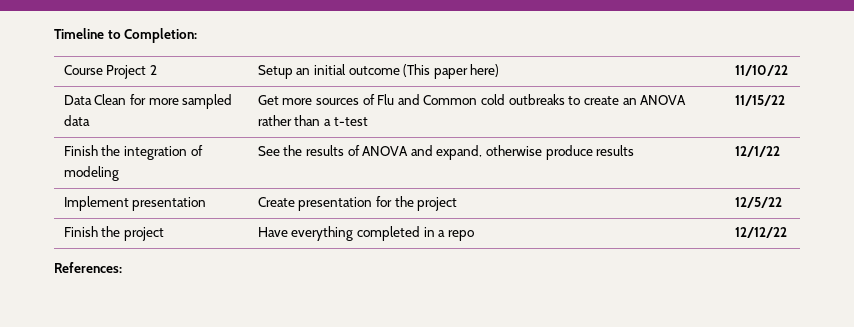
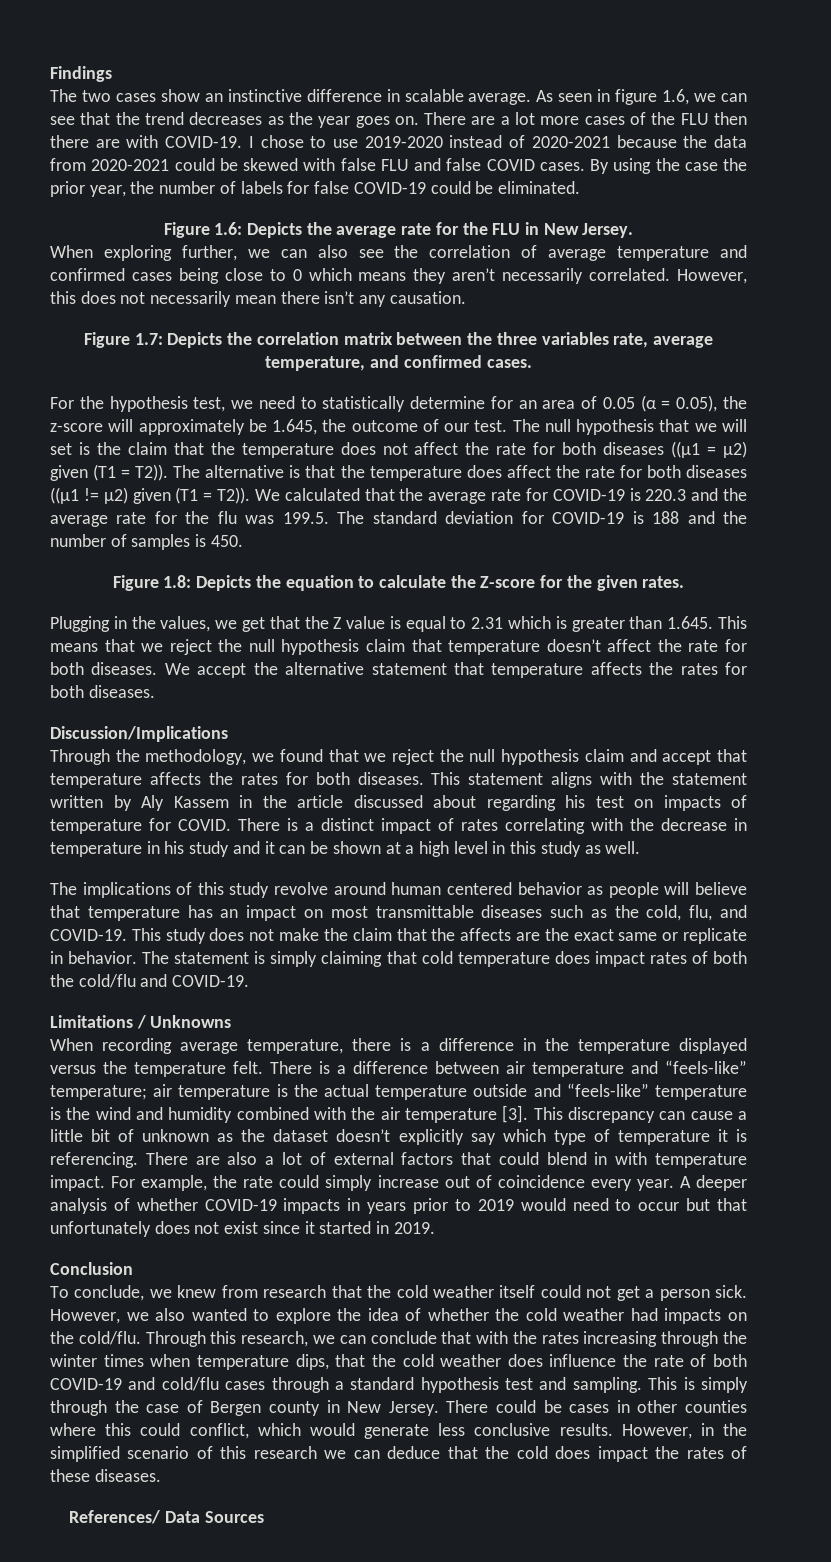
- Timeline to Completion:
- Course Project 2 | Setup an initial outcome (This paper here) | 11/10/22
- Data Clean for more sampled data | Get more sources of Flu and Common cold outbreaks to create an ANOVA rather than a t-test | 11/15/22
- Finish the integration of modeling | See the results of ANOVA and expand, otherwise produce results | 12/1/22
- Implement presentation | Create presentation for the project | 12/5/22
- Finish the project | Have everything completed in a repo | 12/12/22
- References:
+ Findings
+ The two cases show an instinctive difference in scalable average. As seen in figure 1.6, we can see that the trend decreases as the year goes on. There are a lot more cases of the FLU then there are with COVID-19. I chose to use 2019-2020 instead of 2020-2021 because the data from 2020-2021 could be skewed with false FLU and false COVID cases. By using the case the prior year, the number of labels for false COVID-19 could be eliminated.
+ Figure 1.6: Depicts the average rate for the FLU in New Jersey.
+ When exploring further, we can also see the correlation of average temperature and confirmed cases being close to 0 which means they aren’t necessarily correlated. However, this does not necessarily mean there isn’t any causation.
+ Figure 1.7: Depicts the correlation matrix between the three variables rate, average temperature, and confirmed cases.
+ For the hypothesis test, we need to statistically determine for an area of 0.05 (α = 0.05), the z-score will approximately be 1.645, the outcome of our test. The null hypothesis that we will set is the claim that the temperature does not affect the rate for both diseases ((μ1 = μ2) given (T1 = T2)). The alternative is that the temperature does affect the rate for both diseases ((μ1 != μ2) given (T1 = T2)). We calculated that the average rate for COVID-19 is 220.3 and the average rate for the flu was 199.5. The standard deviation for COVID-19 is 188 and the number of samples is 450.
+ Figure 1.8: Depicts the equation to calculate the Z-score for the given rates.
+ Plugging in the values, we get that the Z value is equal to 2.31 which is greater than 1.645. This means that we reject the null hypothesis claim that temperature doesn’t affect the rate for both diseases. We accept the alternative statement that temperature affects the rates for both diseases.
+ Discussion/Implications
+ Through the methodology, we found that we reject the null hypothesis claim and accept that temperature affects the rates for both diseases. This statement aligns with the statement written by Aly Kassem in the article discussed about regarding his test on impacts of temperature for COVID. There is a distinct impact of rates correlating with the decrease in temperature in his study and it can be shown at a high level in this study as well.
+ The implications of this study revolve around human centered behavior as people will believe that temperature has an impact on most transmittable diseases such as the cold, flu, and COVID-19. This study does not make the claim that the affects are the exact same or replicate in behavior. The statement is simply claiming that cold temperature does impact rates of both the cold/flu and COVID-19.
+ Limitations / Unknowns
+ When recording average temperature, there is a difference in the temperature displayed versus the temperature felt. There is a difference between air temperature and “feels-like” temperature; air temperature is the actual temperature outside and “feels-like” temperature is the wind and humidity combined with the air temperature [3]. This discrepancy can cause a little bit of unknown as the dataset doesn’t explicitly say which type of temperature it is referencing. There are also a lot of external factors that could blend in with temperature impact. For example, the rate could simply increase out of coincidence every year. A deeper analysis of whether COVID-19 impacts in years prior to 2019 would need to occur but that unfortunately does not exist since it started in 2019.
+ Conclusion
+ To conclude, we knew from research that the cold weather itself could not get a person sick. However, we also wanted to explore the idea of whether the cold weather had impacts on the cold/flu. Through this research, we can conclude that with the rates increasing through the winter times when temperature dips, that the cold weather does influence the rate of both COVID-19 and cold/flu cases through a standard hypothesis test and sampling. This is simply through the case of Bergen county in New Jersey. There could be cases in other counties where this could conflict, which would generate less conclusive results. However, in the simplified scenario of this research we can deduce that the cold does impact the rates of these diseases.
+ References/ Data Sources

